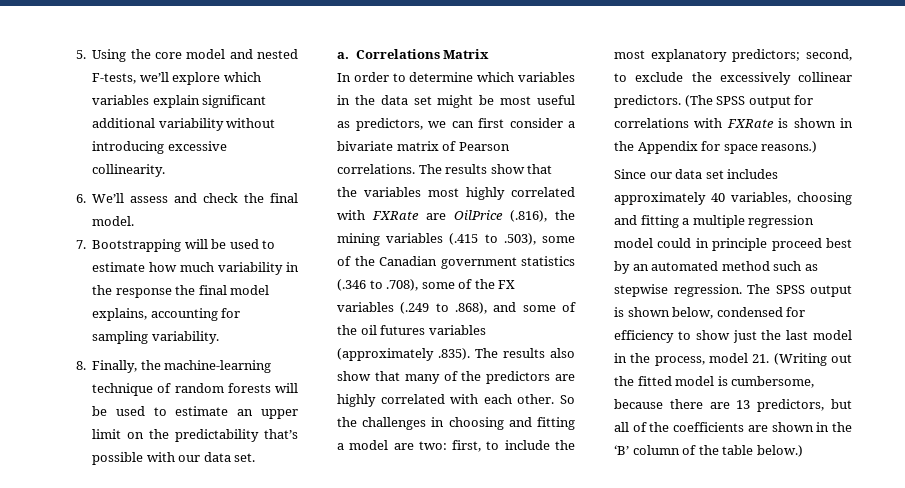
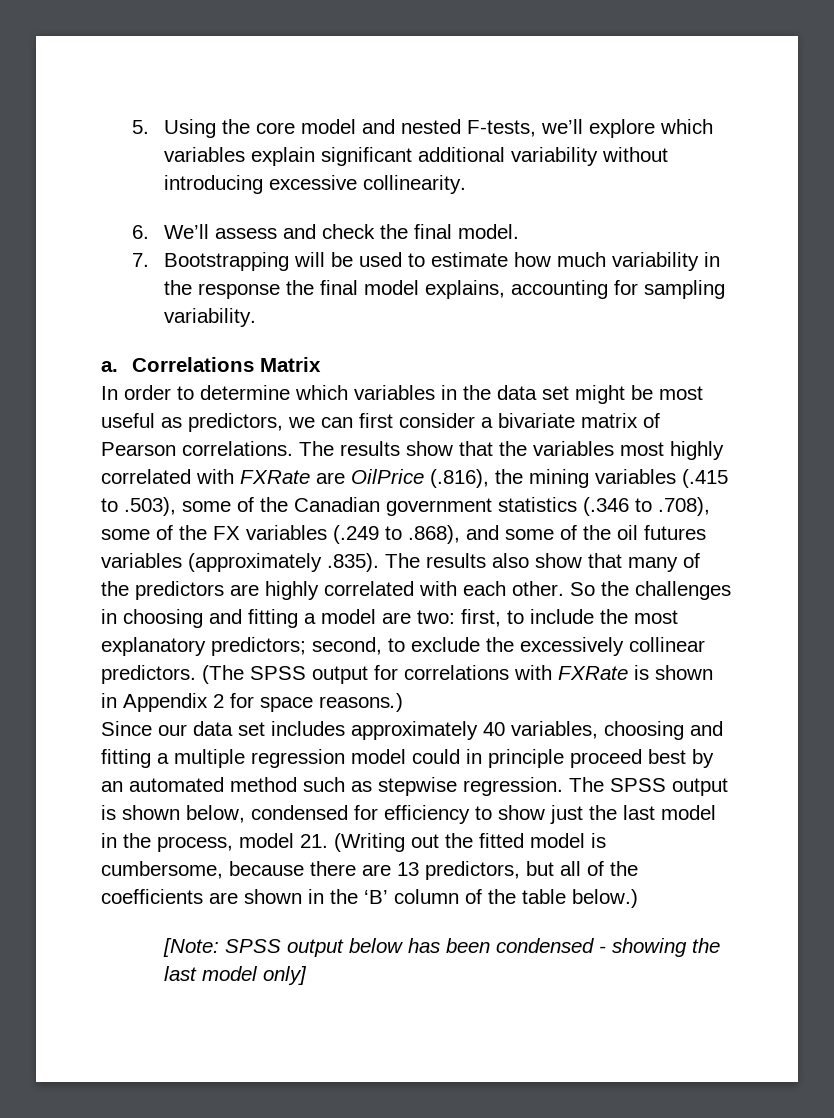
- 8. Finally, the machine-learning technique of random forests will be used to estimate an upper limit on the predictability that’s possible with our data set.
- (The SPSS output for correlations with FXRate is shown in the Appendix for space reasons.)
+ (The SPSS output for correlations with FXRate is shown in Appendix 2 for space reasons.)
+ [Note: SPSS output below has been condensed - showing the last model only]

